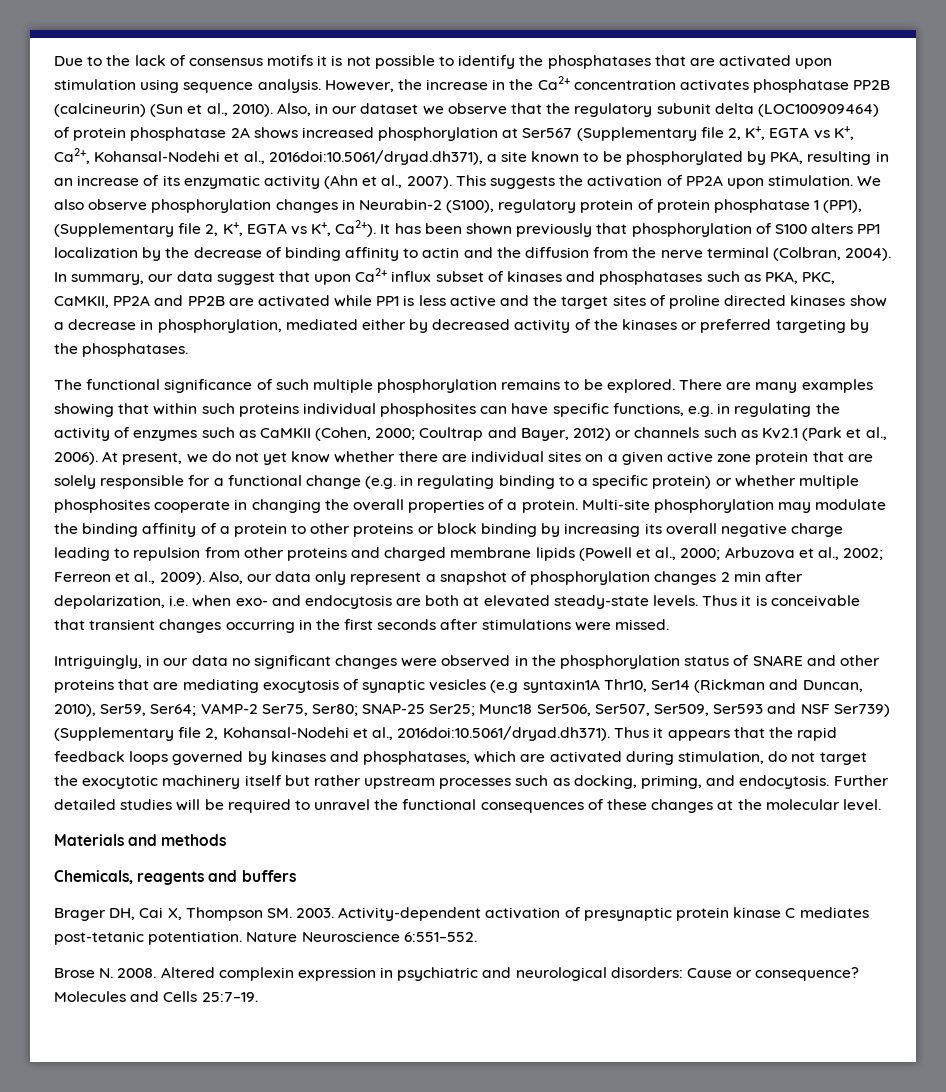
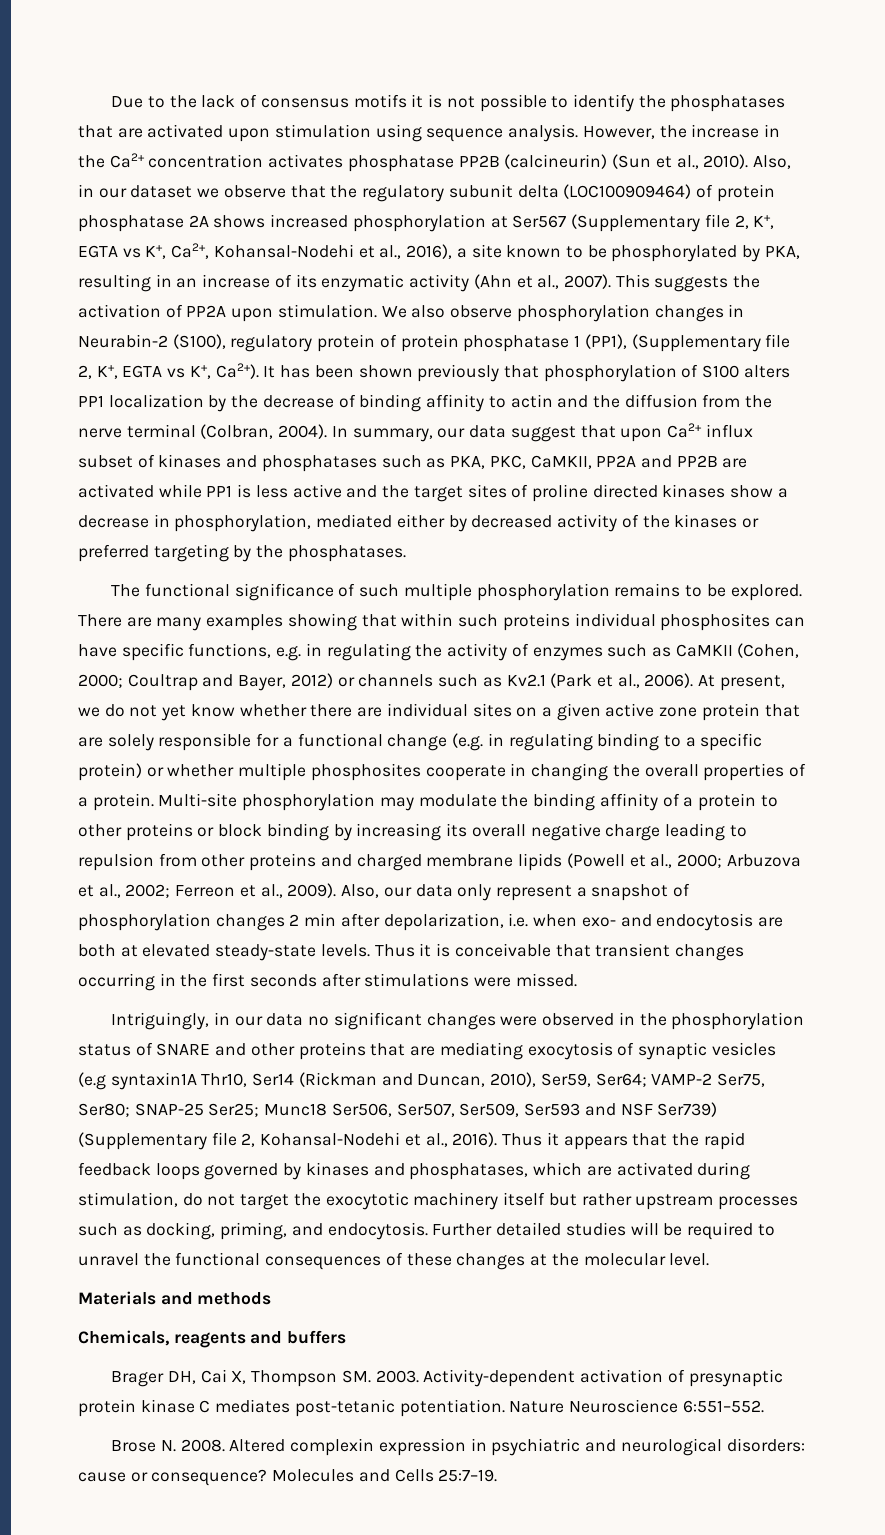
- Also, in our dataset we observe that the regulatory subunit delta (LOC100909464) of protein phosphatase 2A shows increased phosphorylation at Ser567 (Supplementary file 2, K+, EGTA vs K+, Ca2+, Kohansal-Nodehi et al., 2016doi:10.5061/dryad.dh371), a site known to be phosphorylated by PKA, resulting in an increase of its enzymatic activity (Ahn et al., 2007).
+ Also, in our dataset we observe that the regulatory subunit delta (LOC100909464) of protein phosphatase 2A shows increased phosphorylation at Ser567 (Supplementary file 2, K+, EGTA vs K+, Ca2+, Kohansal-Nodehi et al., 2016), a site known to be phosphorylated by PKA, resulting in an increase of its enzymatic activity (Ahn et al., 2007).
- Munc18 Ser506, Ser507, Ser509, Ser593 and NSF Ser739) (Supplementary file 2, Kohansal-Nodehi et al., 2016doi:10.5061/dryad.dh371). Thus it appears that the rapid feedback loops governed by kinases and phosphatases, which are activated during stimulation, do not target the exocytotic machinery itself but rather upstream processes such as docking, priming, and endocytosis.
+ Munc18 Ser506, Ser507, Ser509, Ser593 and NSF Ser739) (Supplementary file 2, Kohansal-Nodehi et al., 2016). Thus it appears that the rapid feedback loops governed by kinases and phosphatases, which are activated during stimulation, do not target the exocytotic machinery itself but rather upstream processes such as docking, priming, and endocytosis.
- Altered complexin expression in psychiatric and neurological disorders: Cause or consequence?
+ Altered complexin expression in psychiatric and neurological disorders: cause or consequence?

